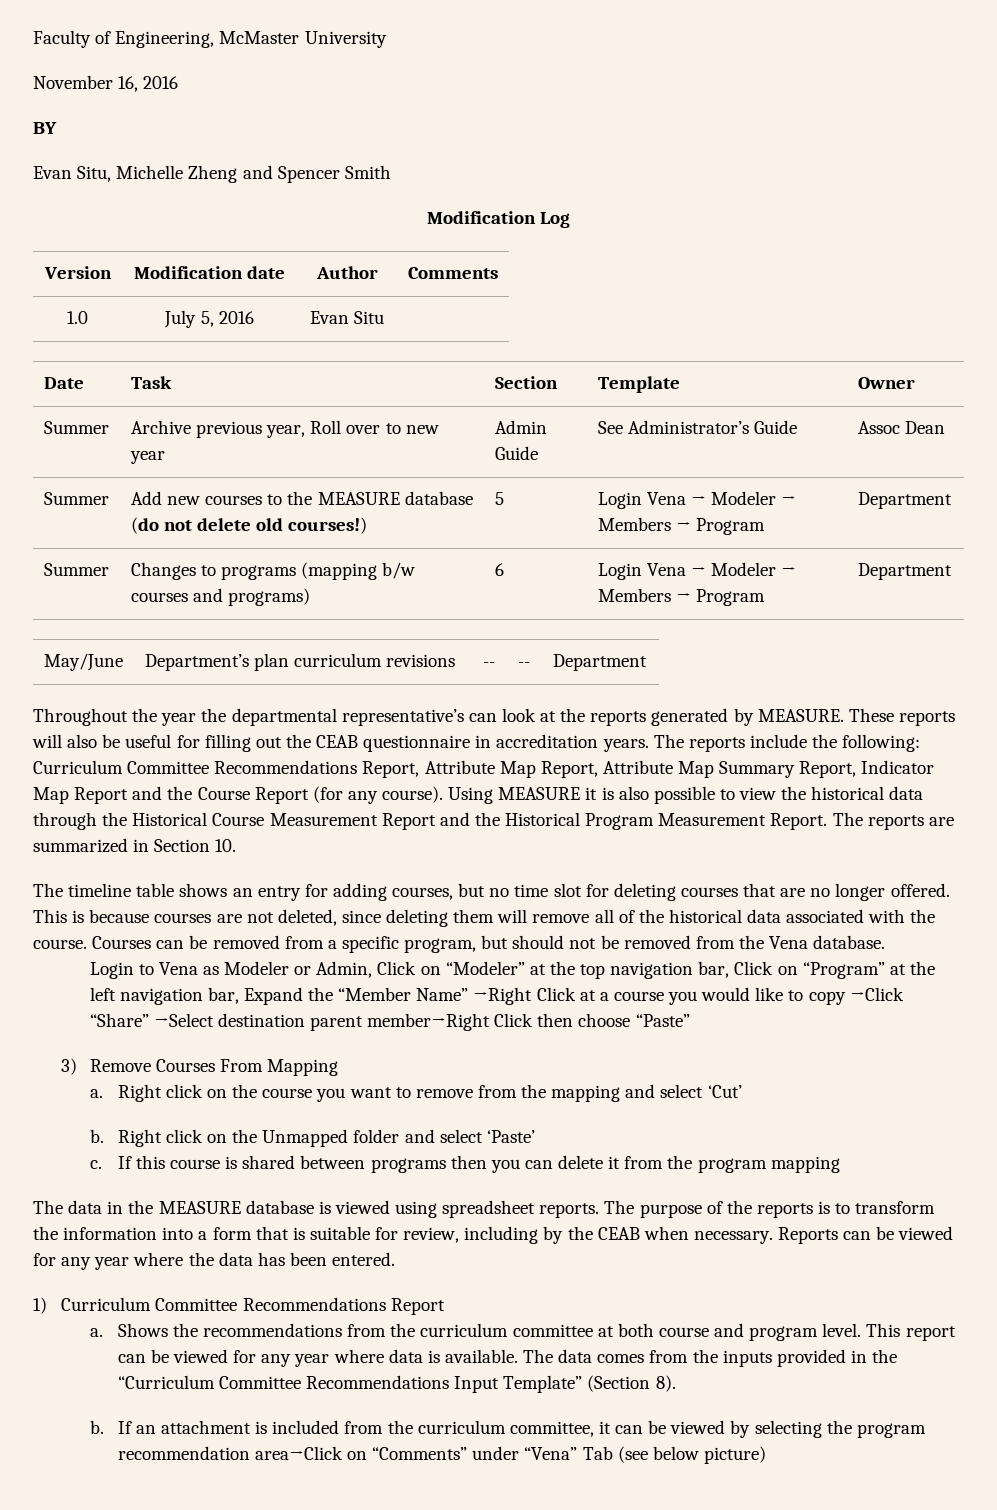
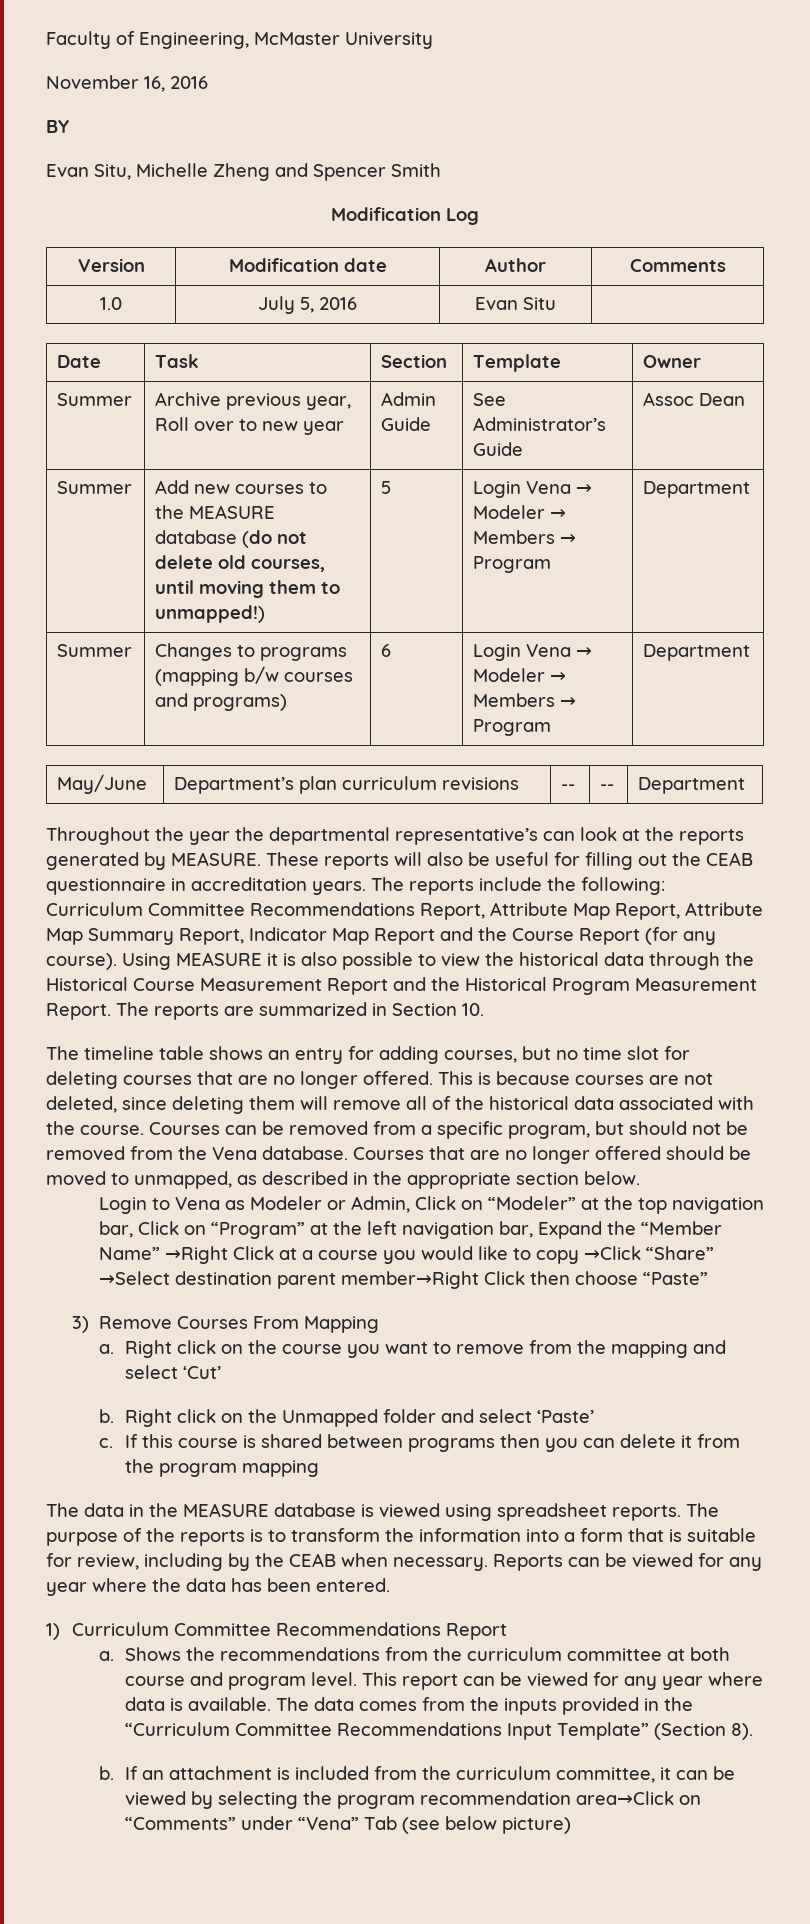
- Summer | Add new courses to the MEASURE database (do not delete old courses!) | 5 | Login Vena → Modeler → Members → Program | Department
+ Summer | Add new courses to the MEASURE database (do not delete old courses, until moving them to unmapped!) | 5 | Login Vena → Modeler → Members → Program | Department
+ Courses that are no longer offered should be moved to unmapped, as described in the appropriate section below.

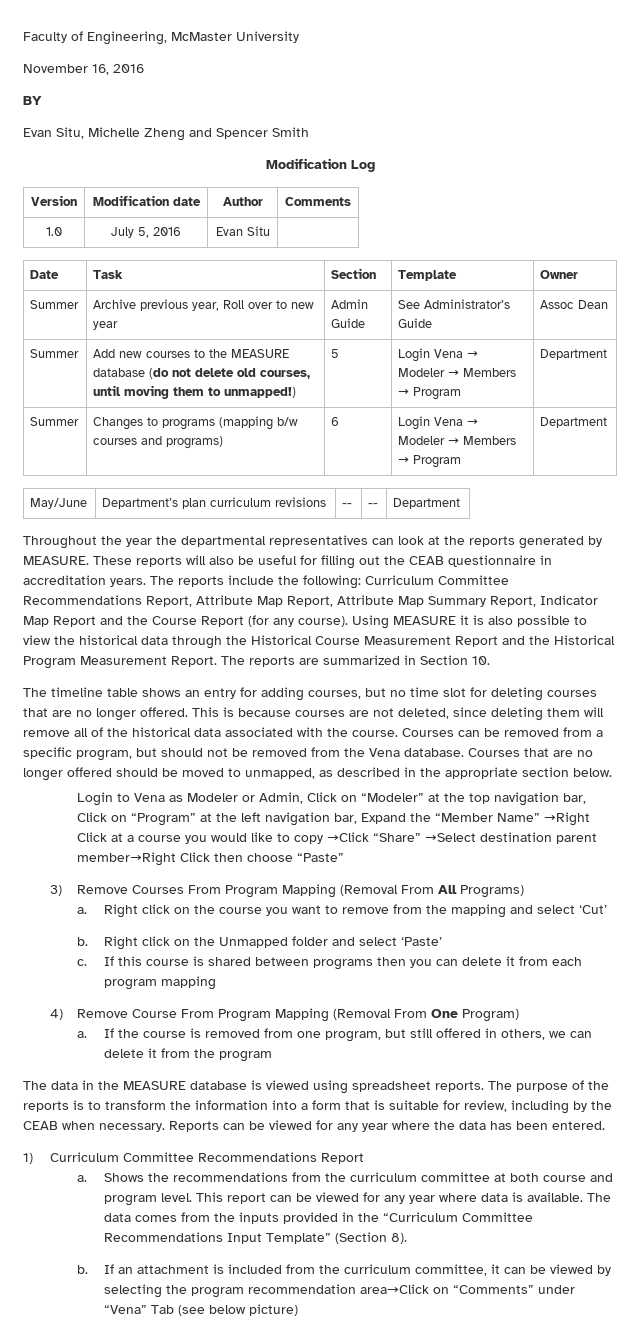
- Throughout the year the departmental representative’s can look at the reports generated by MEASURE.
+ Throughout the year the departmental representatives can look at the reports generated by MEASURE.
- 3) Remove Courses From Mapping
+ 3) Remove Courses From Program Mapping (Removal From All Programs)
- If this course is shared between programs then you can delete it from the program mapping
+ If this course is shared between programs then you can delete it from each program mapping
+ 4) Remove Course From Program Mapping (Removal From One Program)
+ a. If the course is removed from one program, but still offered in others, we can delete it from the program

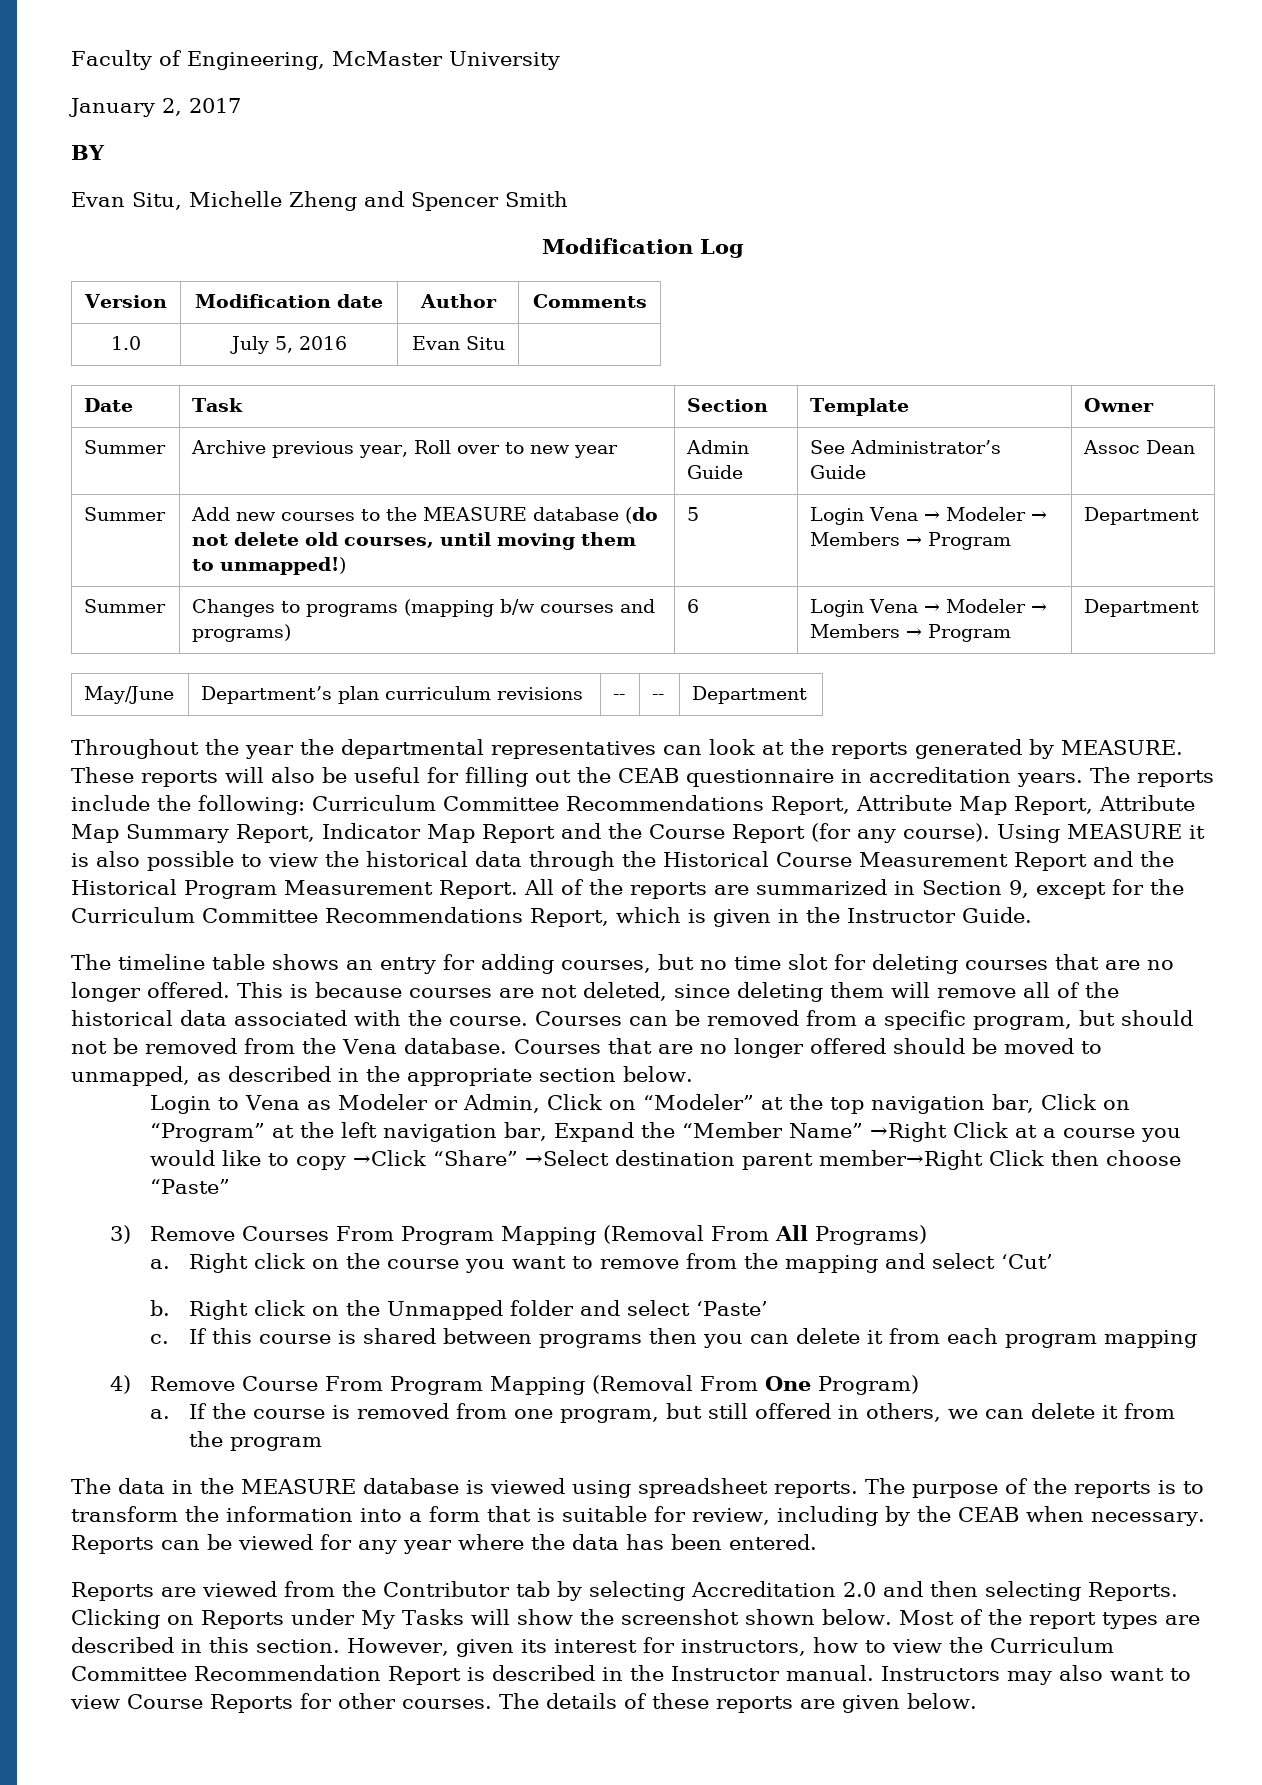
- November 16, 2016
+ January 2, 2017
- The reports are summarized in Section 10.
+ All of the reports are summarized in Section 9, except for the Curriculum Committee Recommendations Report, which is given in the Instructor Guide.
- 1) Curriculum Committee Recommendations Report
- a. Shows the recommendations from the curriculum committee at both course and program level. This report can be viewed for any year where data is available. The data comes from the inputs provided in the “Curriculum Committee Recommendations Input Template” (Section 8).
- b. If an attachment is included from the curriculum committee, it can be viewed by selecting the program recommendation area→Click on “Comments” under “Vena” Tab (see below picture)
+ Reports are viewed from the Contributor tab by selecting Accreditation 2.0 and then selecting Reports. Clicking on Reports under My Tasks will show the screenshot shown below. Most of the report types are described in this section. However, given its interest for instructors, how to view the Curriculum Committee Recommendation Report is described in the Instructor manual. Instructors may also want to view Course Reports for other courses. The details of these reports are given below.

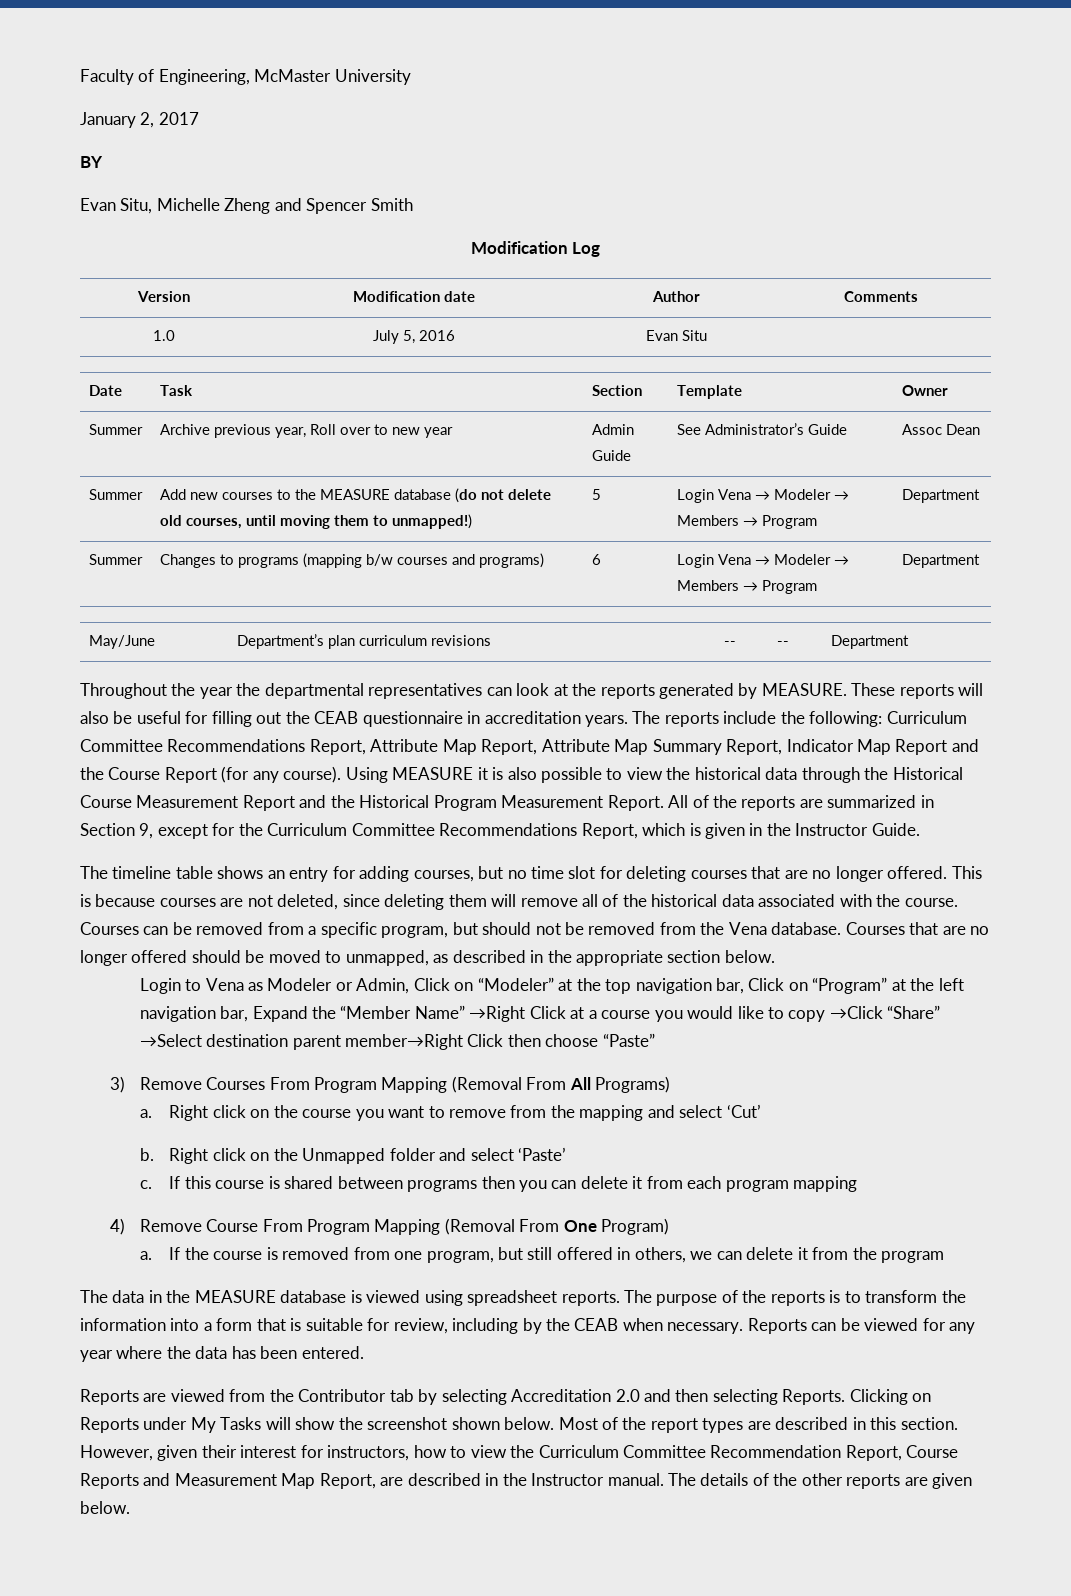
- However, given its interest for instructors, how to view the Curriculum Committee Recommendation Report is described in the Instructor manual.
+ However, given their interest for instructors, how to view the Curriculum Committee Recommendation Report, Course Reports and Measurement Map Report, are described in the Instructor manual.
- Instructors may also want to view Course Reports for other courses.
- The details of these reports are given below.
+ The details of the other reports are given below.

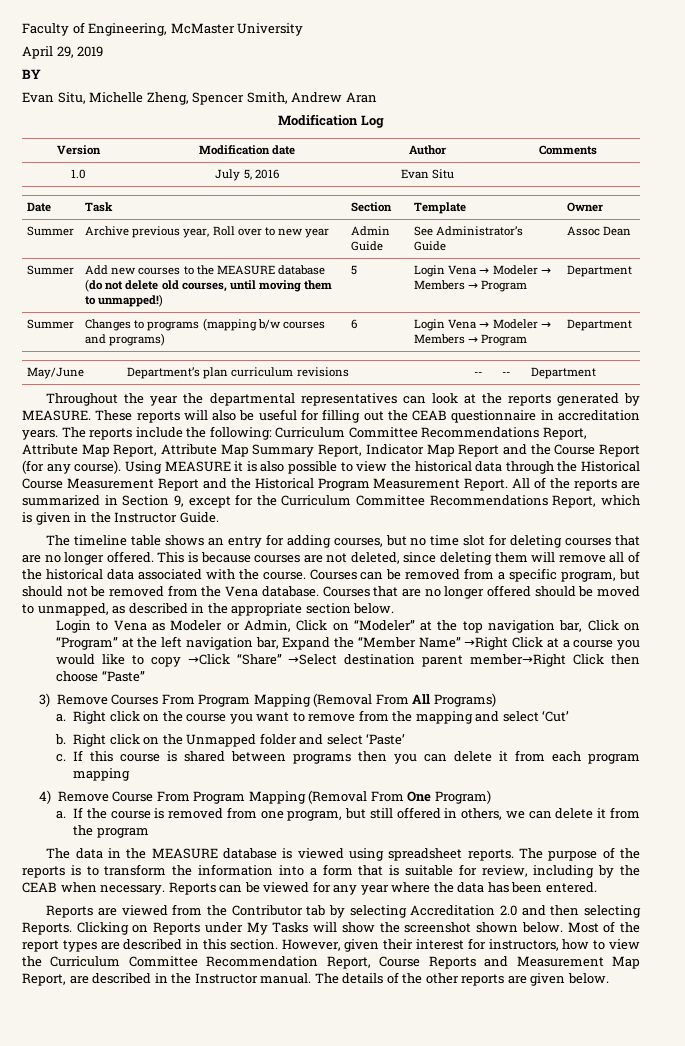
- January 2, 2017
+ April 29, 2019
- Evan Situ, Michelle Zheng and Spencer Smith
+ Evan Situ, Michelle Zheng, Spencer Smith, Andrew Aran

